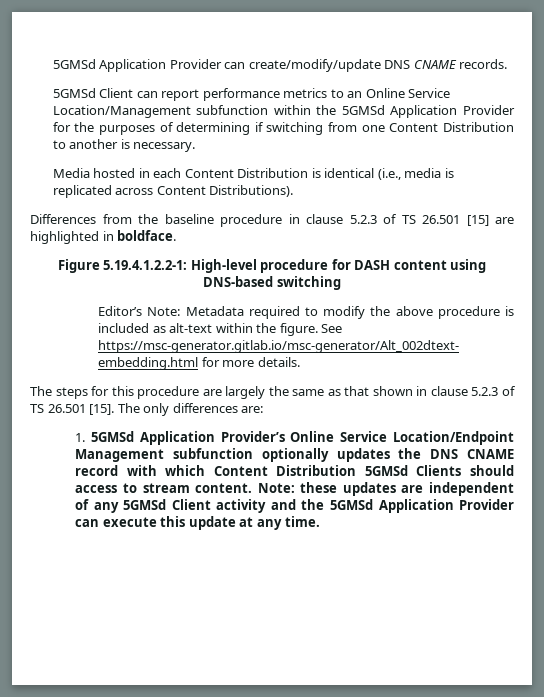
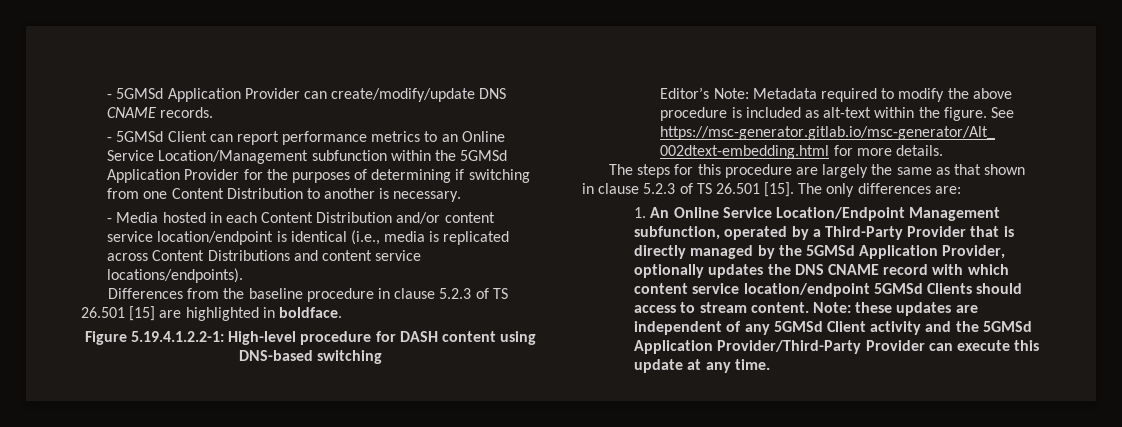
- 5GMSd Application Provider can create/modify/update DNS CNAME records.
+ - 5GMSd Application Provider can create/modify/update DNS CNAME records.
- 5GMSd Client can report performance metrics to an Online Service Location/Management subfunction within the 5GMSd Application Provider for the purposes of determining if switching from one Content Distribution to another is necessary.
+ - 5GMSd Client can report performance metrics to an Online Service Location/Management subfunction within the 5GMSd Application Provider for the purposes of determining if switching from one Content Distribution to another is necessary.
- Media hosted in each Content Distribution is identical (i.e., media is replicated across Content Distributions).
+ - Media hosted in each Content Distribution and/or content service location/endpoint is identical (i.e., media is replicated across Content Distributions and content service locations/endpoints).
- 1. 5GMSd Application Provider’s Online Service Location/Endpoint Management subfunction optionally updates the DNS CNAME record with which Content Distribution 5GMSd Clients should access to stream content.
+ 1. An Online Service Location/Endpoint Management subfunction, operated by a Third-Party Provider that is directly managed by the 5GMSd Application Provider, optionally updates the DNS CNAME record with which content service location/endpoint 5GMSd Clients should access to stream content.
- Note: these updates are independent of any 5GMSd Client activity and the 5GMSd Application Provider can execute this update at any time.
+ Note: these updates are independent of any 5GMSd Client activity and the 5GMSd Application Provider/Third-Party Provider can execute this update at any time.

